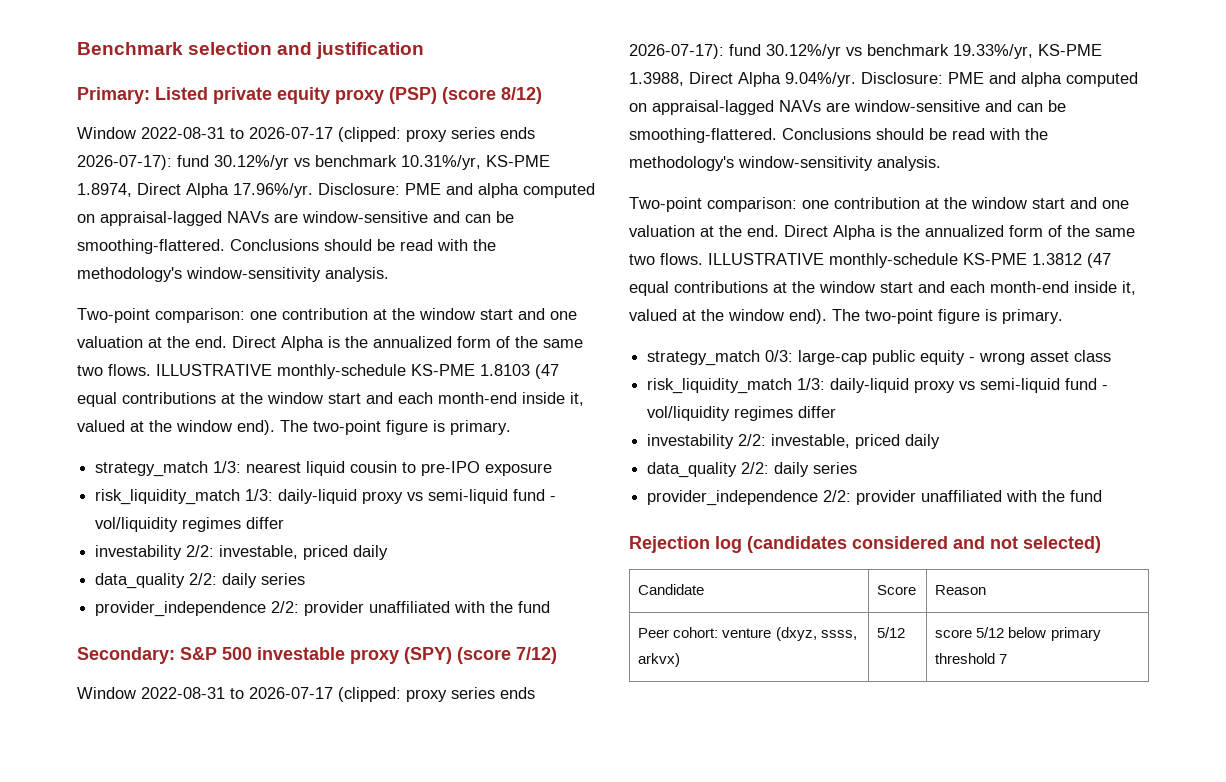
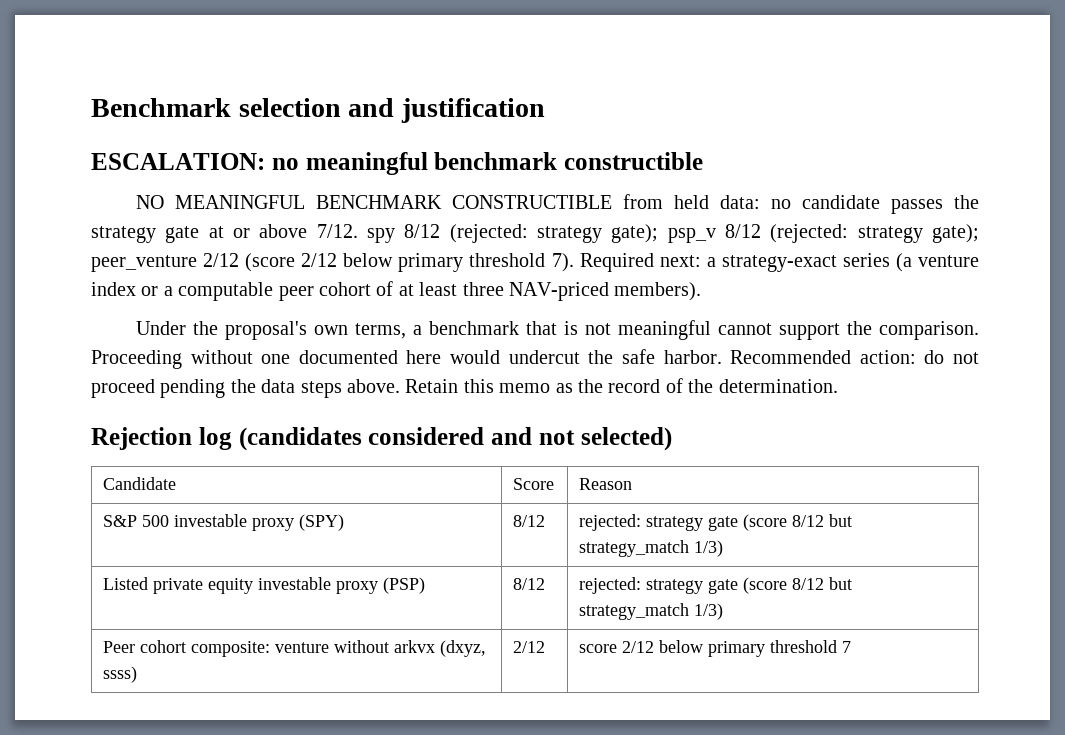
- Primary: Listed private equity proxy (PSP) (score 8/12)
- Window 2022-08-31 to 2026-07-17 (clipped: proxy series ends 2026-07-17): fund 30.12%/yr vs benchmark 10.31%/yr, KS-PME 1.8974, Direct Alpha 17.96%/yr. Disclosure: PME and alpha computed on appraisal-lagged NAVs are window-sensitive and can be smoothing-flattered. Conclusions should be read with the methodology's window-sensitivity analysis.
- Two-point comparison: one contribution at the window start and one valuation at the end. Direct Alpha is the annualized form of the same two flows. ILLUSTRATIVE monthly-schedule KS-PME 1.8103 (47 equal contributions at the window start and each month-end inside it, valued at the window end). The two-point figure is primary.
- strategy_match 1/3: nearest liquid cousin to pre-IPO exposure
- risk_liquidity_match 1/3: daily-liquid proxy vs semi-liquid fund - vol/liquidity regimes differ
- investability 2/2: investable, priced daily
- data_quality 2/2: daily series
- provider_independence 2/2: provider unaffiliated with the fund
- Secondary: S&P 500 investable proxy (SPY) (score 7/12)
- Window 2022-08-31 to 2026-07-17 (clipped: proxy series ends 2026-07-17): fund 30.12%/yr vs benchmark 19.33%/yr, KS-PME 1.3988, Direct Alpha 9.04%/yr. Disclosure: PME and alpha computed on appraisal-lagged NAVs are window-sensitive and can be smoothing-flattered. Conclusions should be read with the methodology's window-sensitivity analysis.
- Two-point comparison: one contribution at the window start and one valuation at the end. Direct Alpha is the annualized form of the same two flows. ILLUSTRATIVE monthly-schedule KS-PME 1.3812 (47 equal contributions at the window start and each month-end inside it, valued at the window end). The two-point figure is primary.
- strategy_match 0/3: large-cap public equity - wrong asset class
- risk_liquidity_match 1/3: daily-liquid proxy vs semi-liquid fund - vol/liquidity regimes differ
- investability 2/2: investable, priced daily
- data_quality 2/2: daily series
- provider_independence 2/2: provider unaffiliated with the fund
+ ESCALATION: no meaningful benchmark constructible
+ NO MEANINGFUL BENCHMARK CONSTRUCTIBLE from held data: no candidate passes the strategy gate at or above 7/12. spy 8/12 (rejected: strategy gate); psp_v 8/12 (rejected: strategy gate); peer_venture 2/12 (score 2/12 below primary threshold 7). Required next: a strategy-exact series (a venture index or a computable peer cohort of at least three NAV-priced members).
+ Under the proposal's own terms, a benchmark that is not meaningful cannot support the comparison. Proceeding without one documented here would undercut the safe harbor. Recommended action: do not proceed pending the data steps above. Retain this memo as the record of the determination.
- Peer cohort: venture (dxyz, ssss, arkvx) | 5/12 | score 5/12 below primary threshold 7
+ S&P 500 investable proxy (SPY) | 8/12 | rejected: strategy gate (score 8/12 but strategy_match 1/3)
+ Listed private equity investable proxy (PSP) | 8/12 | rejected: strategy gate (score 8/12 but strategy_match 1/3)
+ Peer cohort composite: venture without arkvx (dxyz, ssss) | 2/12 | score 2/12 below primary threshold 7

